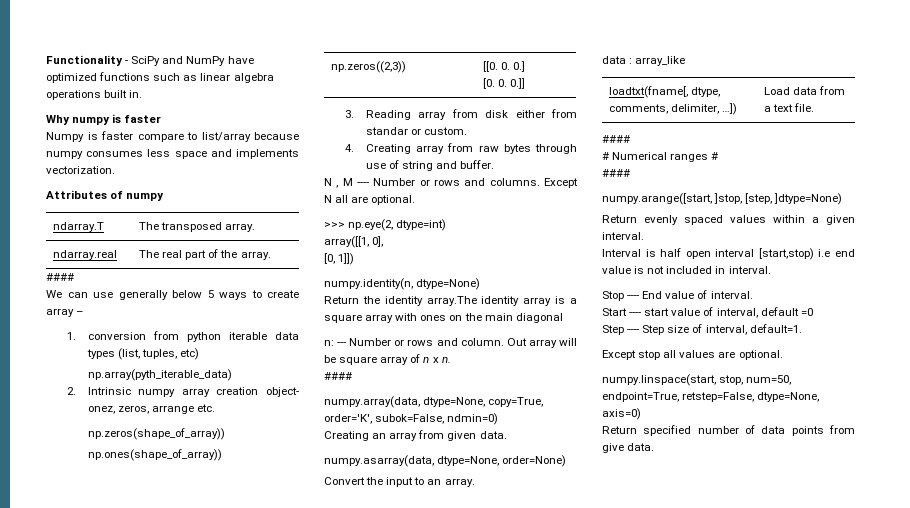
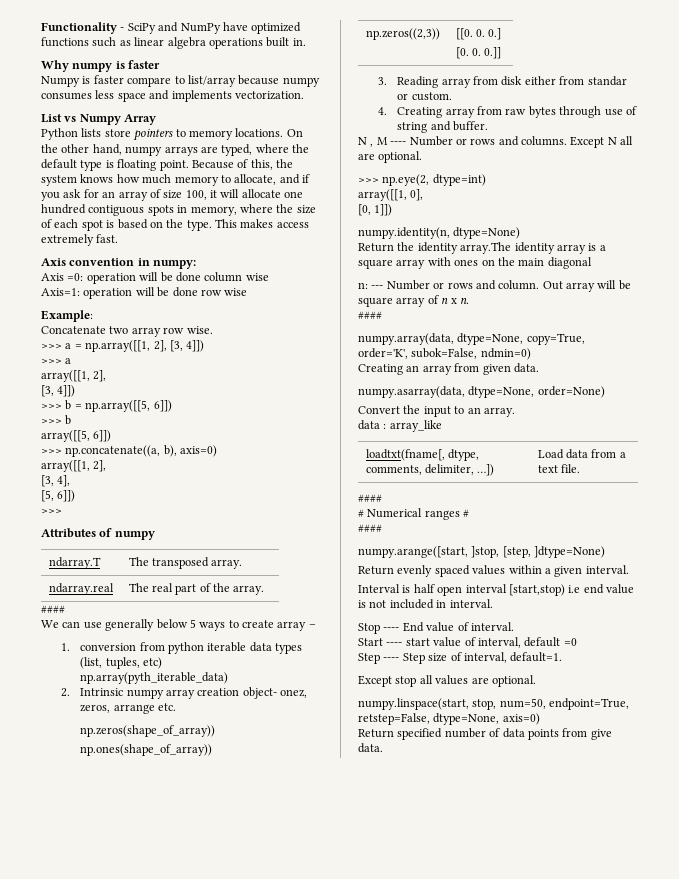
+ List vs Numpy Array
+ Python lists store pointers to memory locations. On the other hand, numpy arrays are typed, where the default type is floating point. Because of this, the system knows how much memory to allocate, and if you ask for an array of size 100, it will allocate one hundred contiguous spots in memory, where the size of each spot is based on the type. This makes access extremely fast.
+ Axis convention in numpy:
+ Axis =0: operation will be done column wise
+ Axis=1: operation will be done row wise
+ Example:
+ Concatenate two array row wise.
+ >>> a = np.array([[1, 2], [3, 4]])
+ >>> a
+ array([[1, 2],
+ [3, 4]])
+ >>> b = np.array([[5, 6]])
+ >>> b
+ array([[5, 6]])
+ >>> np.concatenate((a, b), axis=0)
+ array([[1, 2],
+ [3, 4],
+ [5, 6]])
+ >>>

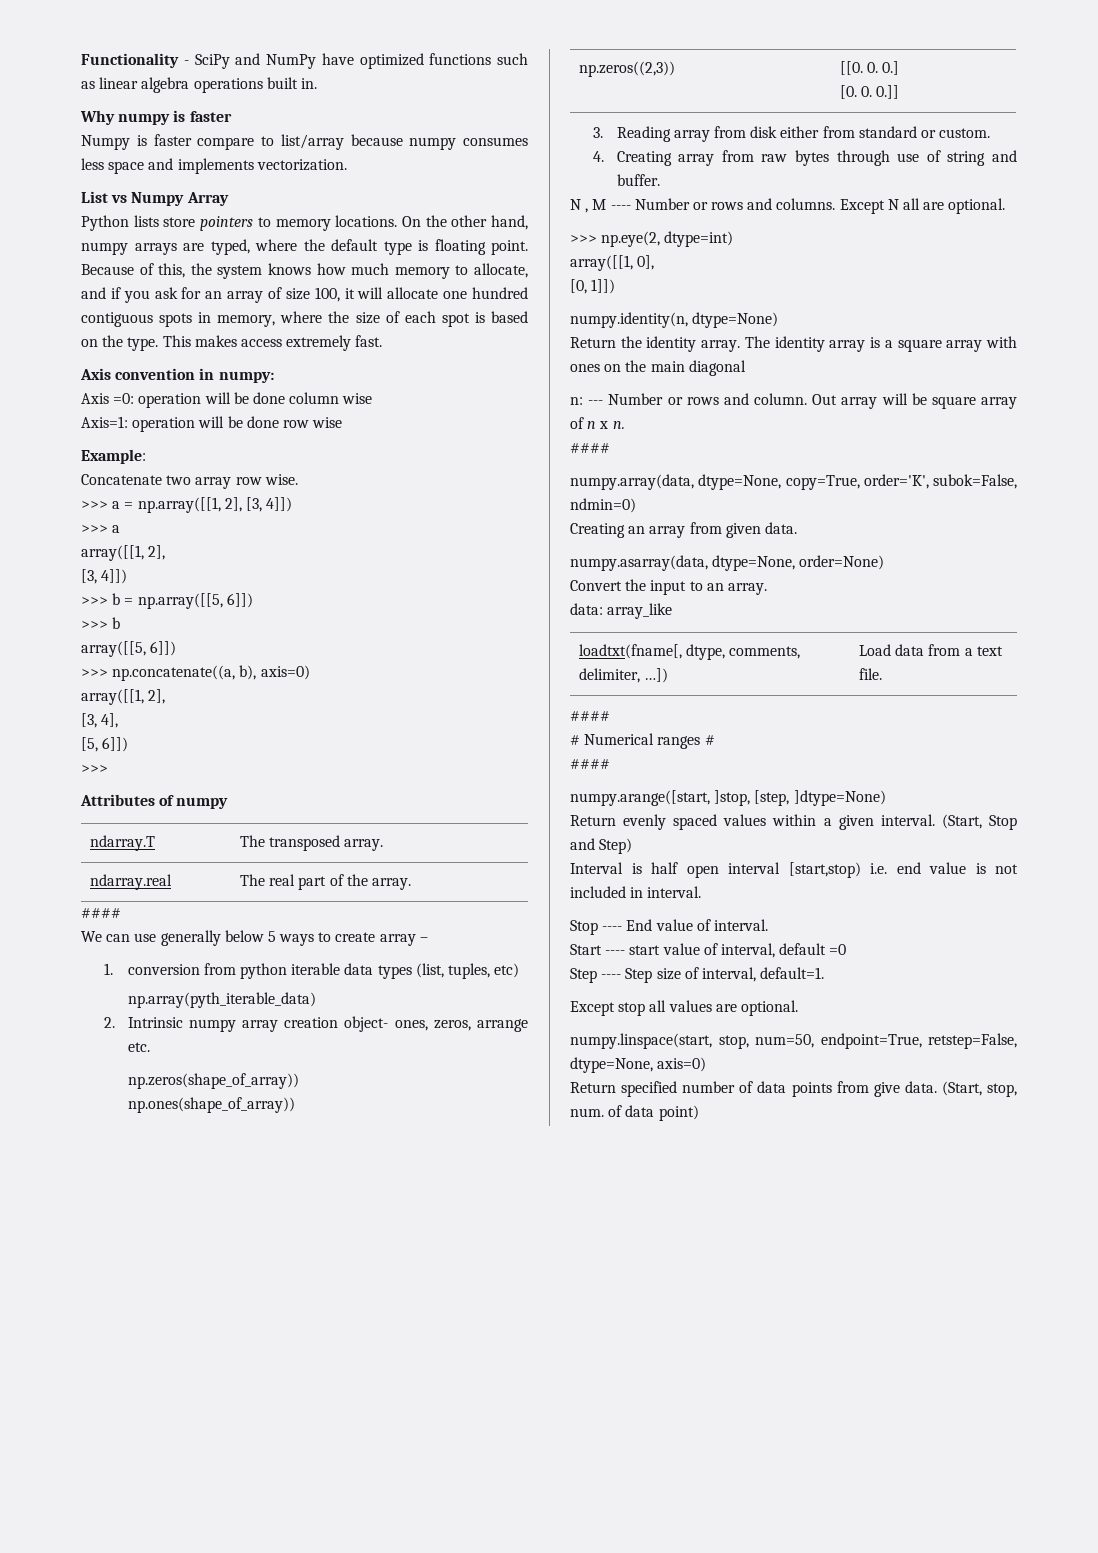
- 2. Intrinsic numpy array creation object- onez, zeros, arrange etc.
+ 2. Intrinsic numpy array creation object- ones, zeros, arrange etc.
- 3. Reading array from disk either from standar or custom.
+ 3. Reading array from disk either from standard or custom.
- Return the identity array.The identity array is a square array with ones on the main diagonal
+ Return the identity array. The identity array is a square array with ones on the main diagonal
- data : array_like
+ data: array_like
+ (Start, Stop and Step)
- Interval is half open interval [start,stop) i.e end value is not included in interval.
+ Interval is half open interval [start,stop) i.e. end value is not included in interval.
+ (Start, stop, num. of data point)

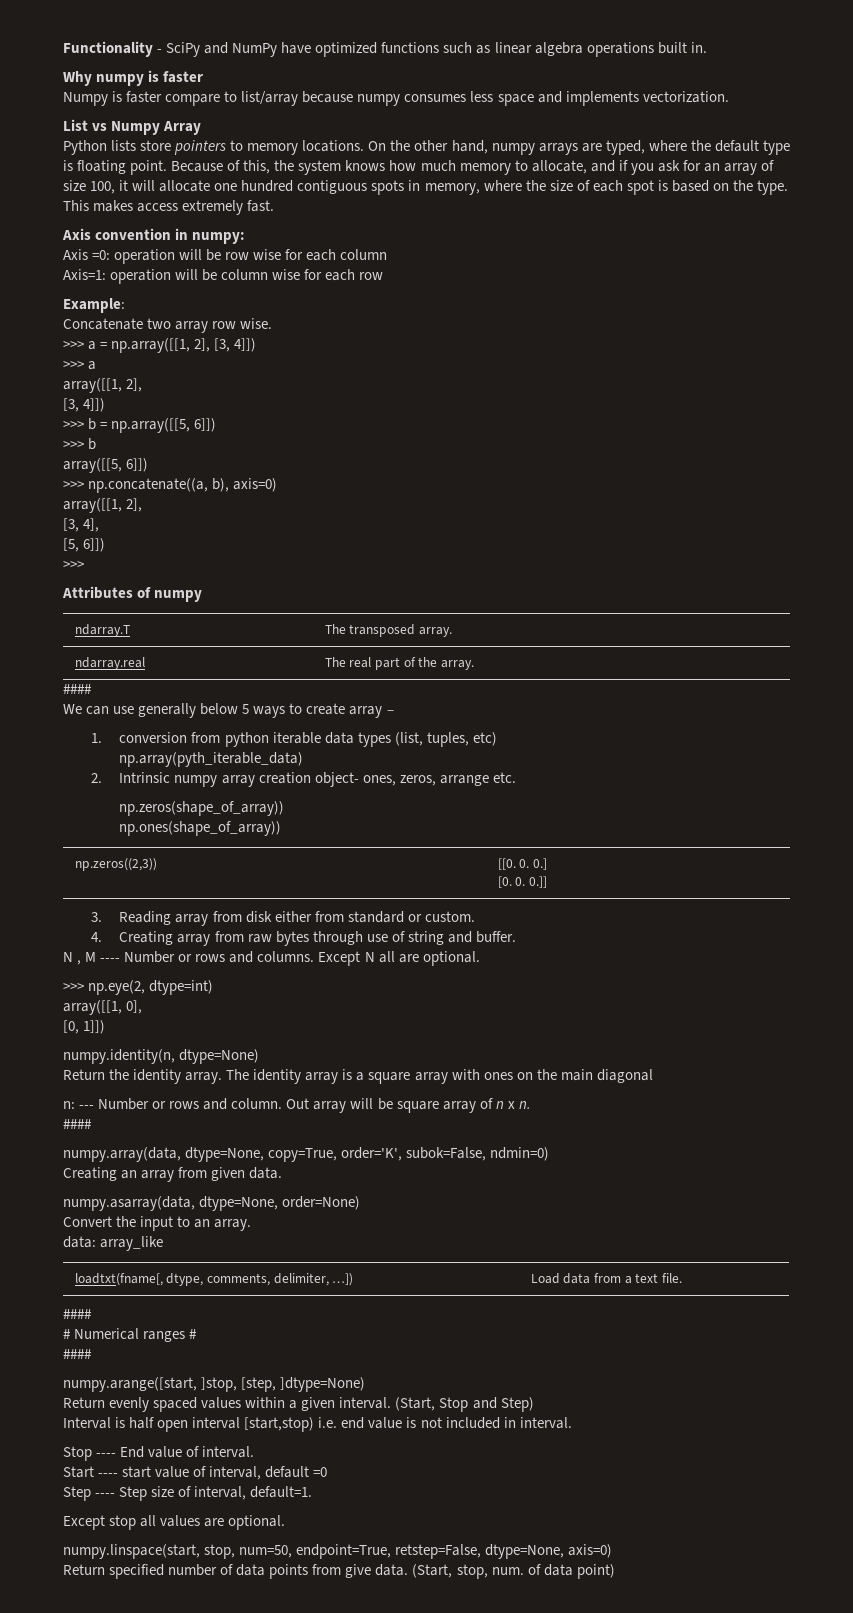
- Axis =0: operation will be done column wise
+ Axis =0: operation will be row wise for each column
- Axis=1: operation will be done row wise
+ Axis=1: operation will be column wise for each row

